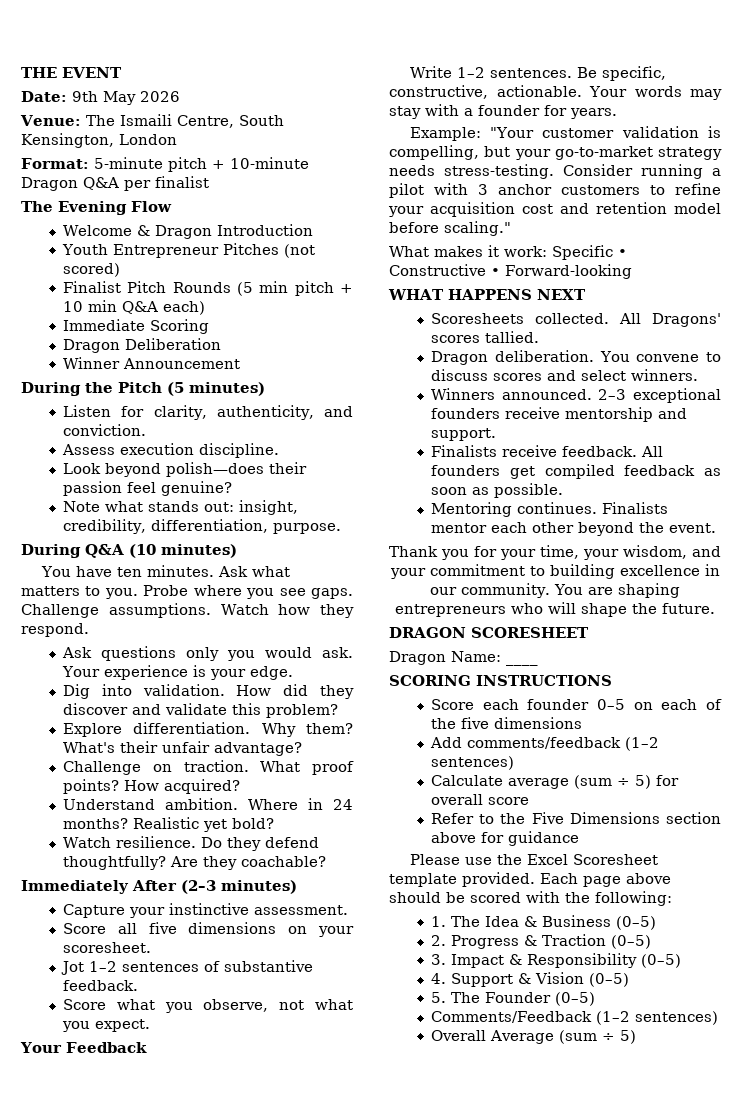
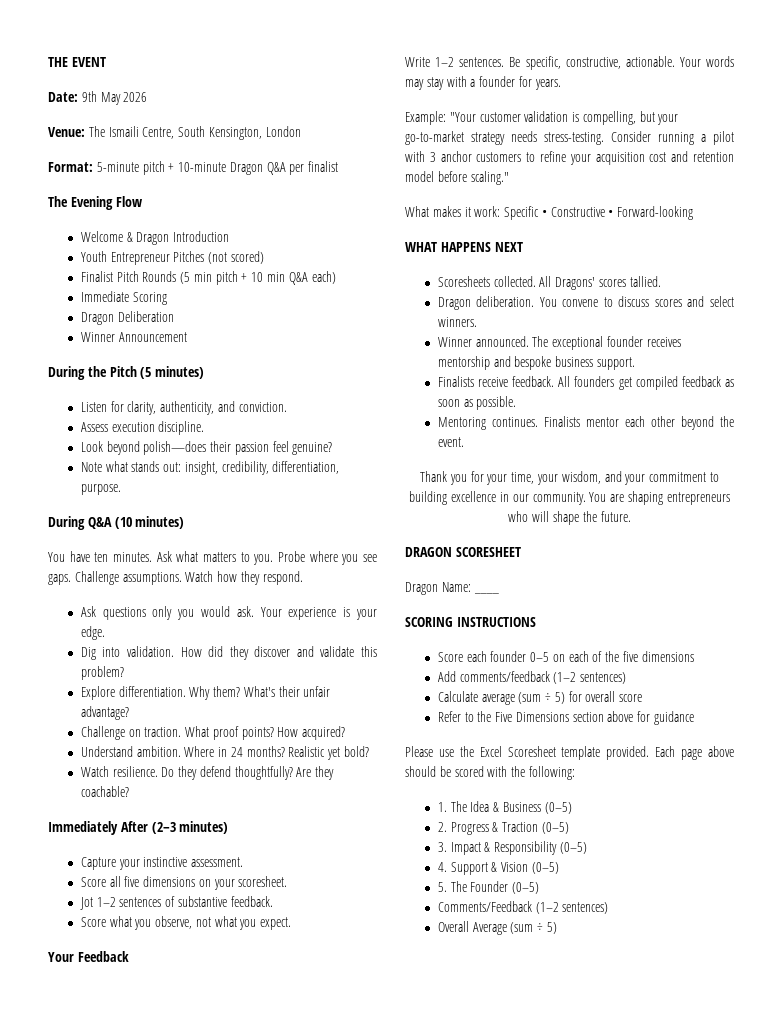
- Winners announced. 2–3 exceptional founders receive mentorship and support.
+ Winner announced. The exceptional founder receives mentorship and bespoke business support.

